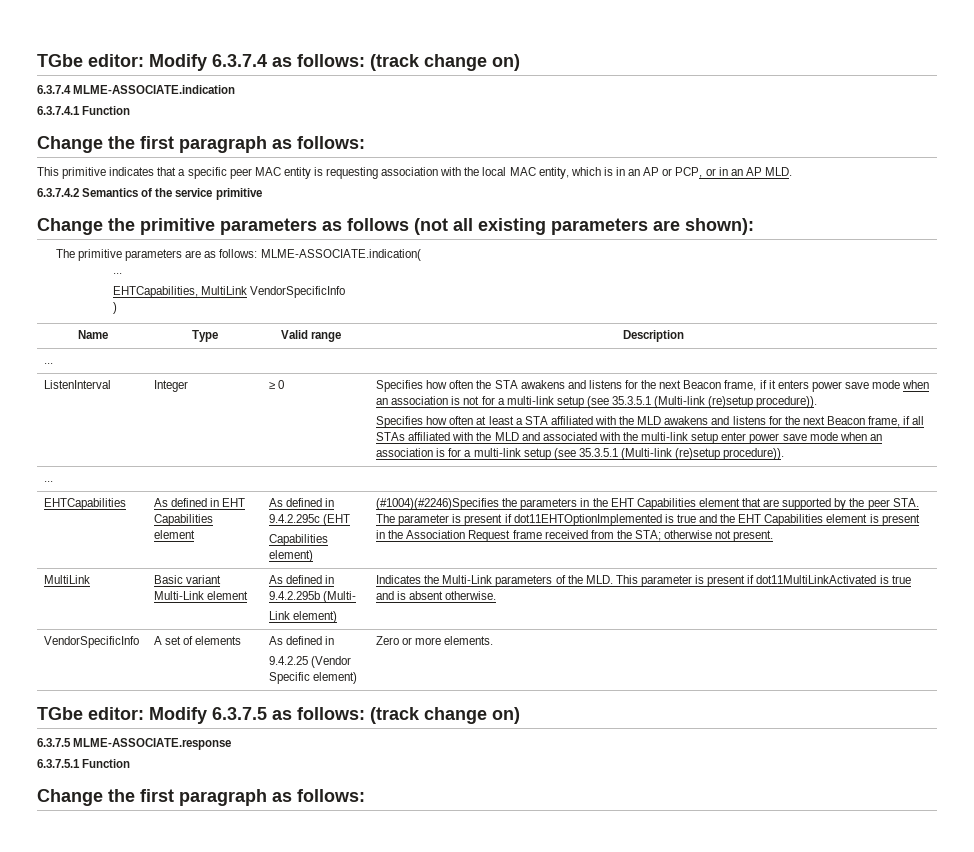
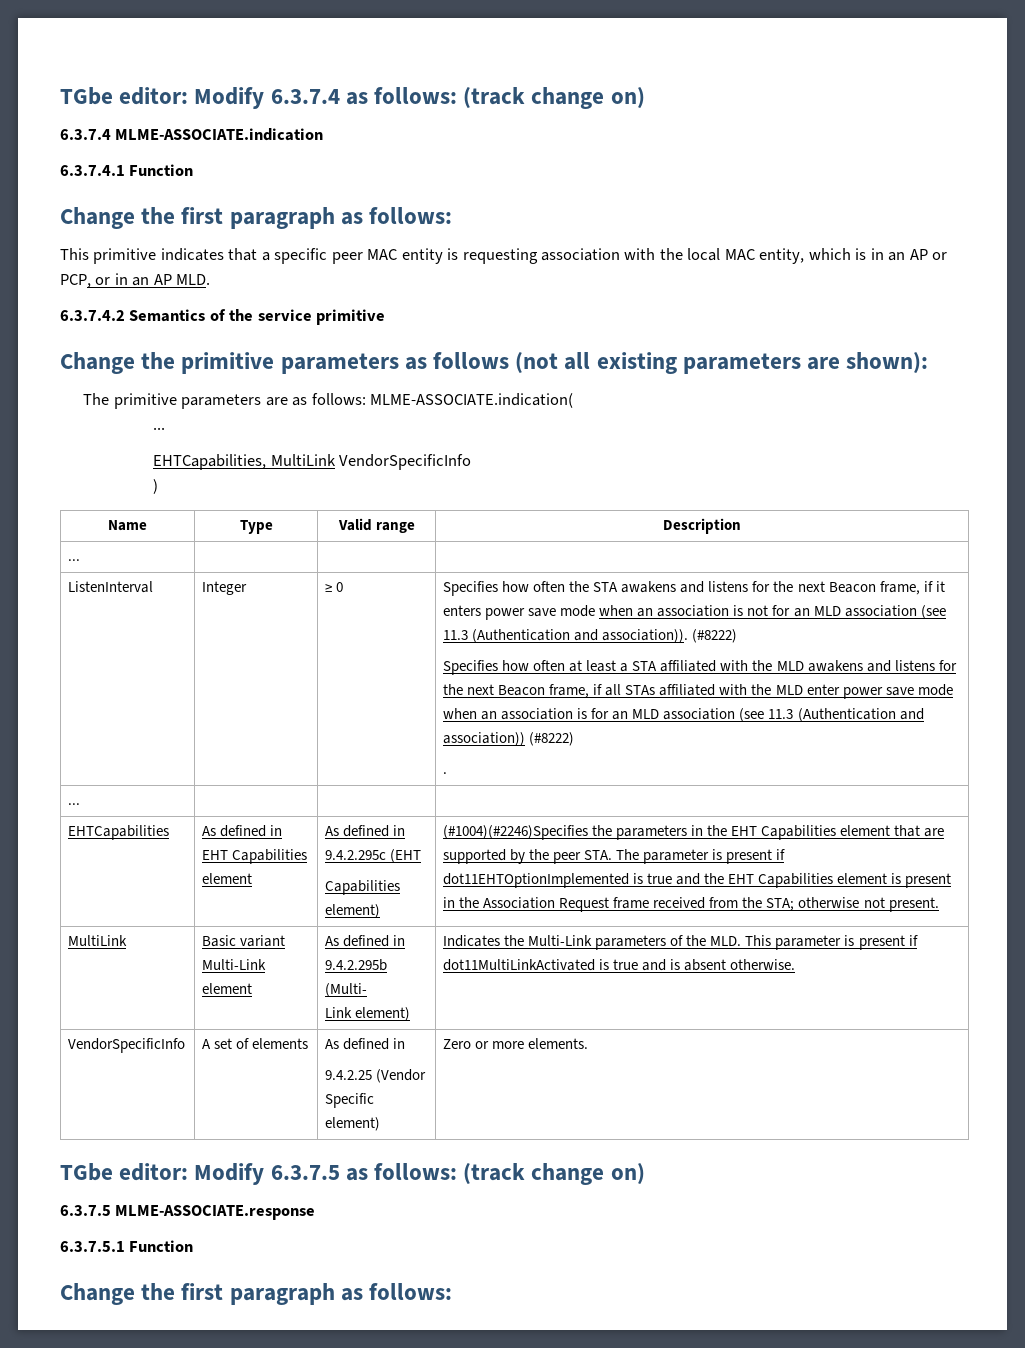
- Specifies how often the STA awakens and listens for the next Beacon frame, if it enters power save mode when an association is not for a multi-link setup (see 35.3.5.1 (Multi-link (re)setup procedure)).
+ Specifies how often the STA awakens and listens for the next Beacon frame, if it enters power save mode when an association is not for an MLD association (see 11.3 (Authentication and association)). (#8222)
- Specifies how often at least a STA affiliated with the MLD awakens and listens for the next Beacon frame, if all STAs affiliated with the MLD and associated with the multi-link setup enter power save mode when an association is for a multi-link setup (see 35.3.5.1 (Multi-link (re)setup procedure)).
+ Specifies how often at least a STA affiliated with the MLD awakens and listens for the next Beacon frame, if all STAs affiliated with the MLD enter power save mode when an association is for an MLD association (see 11.3 (Authentication and association)) (#8222)
+ .

